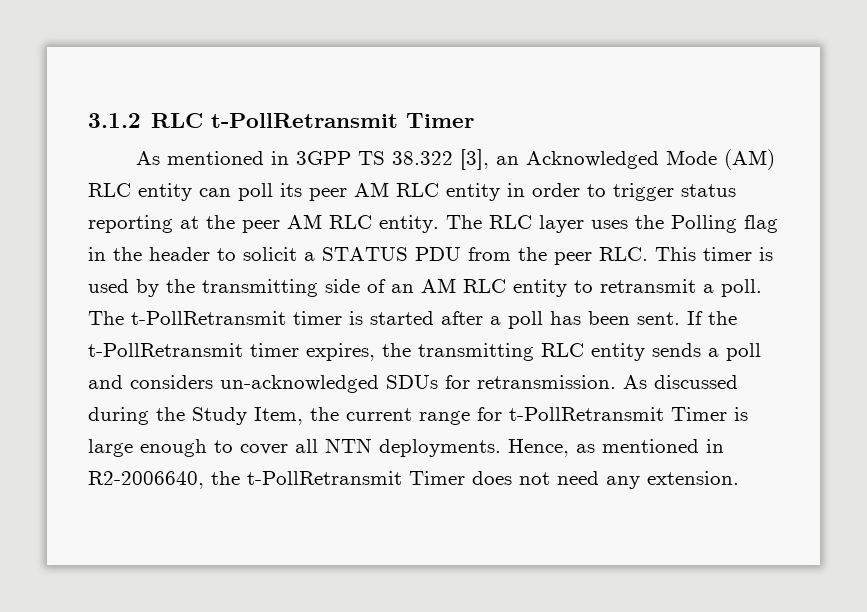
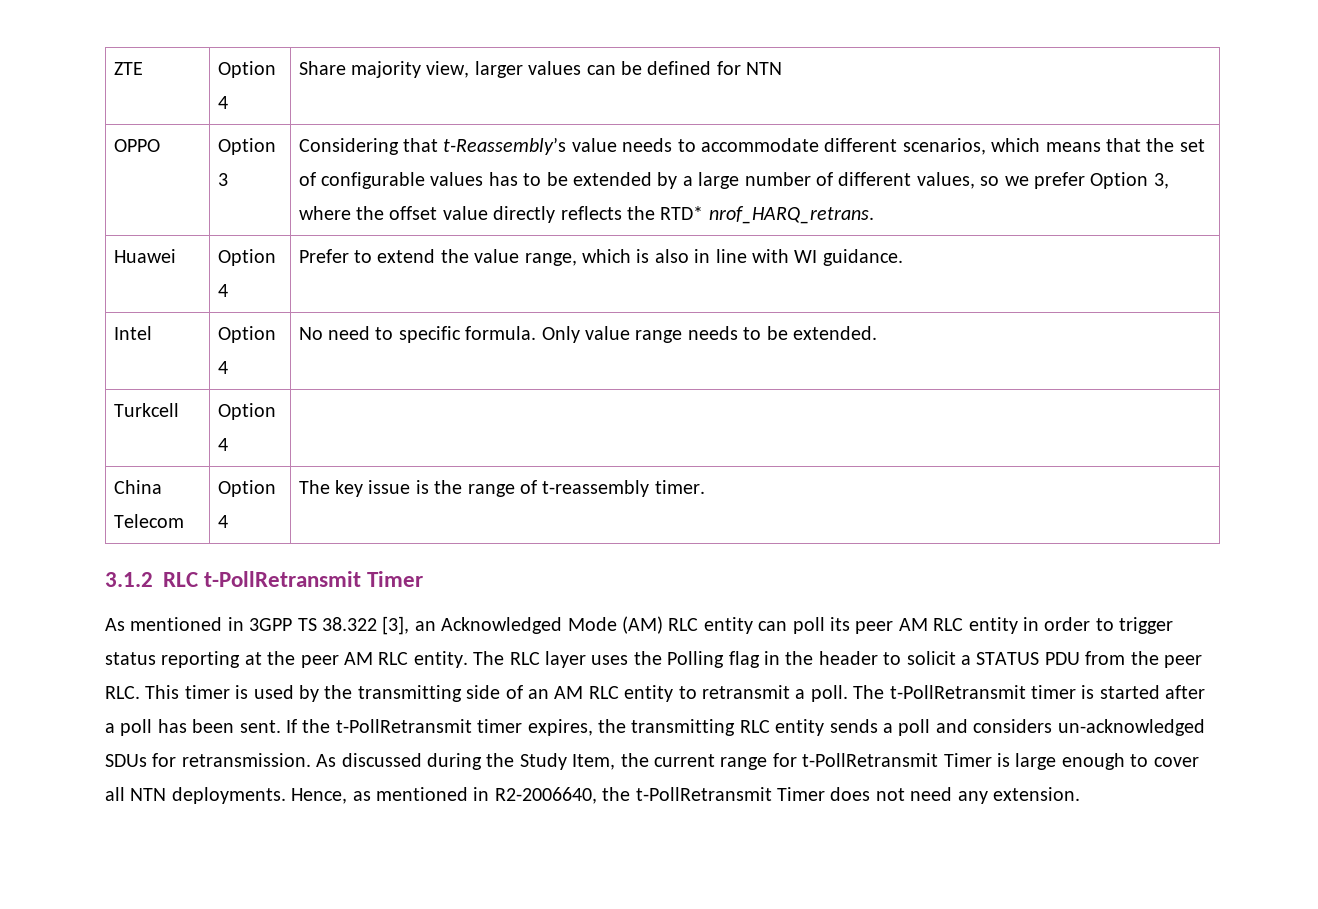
+ ZTE | Option 4 | Share majority view, larger values can be defined for NTN
+ OPPO | Option 3 | Considering that t-Reassembly’s value needs to accommodate different scenarios, which means that the set of configurable values has to be extended by a large number of different values, so we prefer Option 3, where the offset value directly reflects the RTD* nrof_HARQ_retrans.
+ Huawei | Option 4 | Prefer to extend the value range, which is also in line with WI guidance.
+ Intel | Option 4 | No need to specific formula. Only value range needs to be extended.
+ Turkcell | Option 4 |
+ China Telecom | Option 4 | The key issue is the range of t-reassembly timer.

